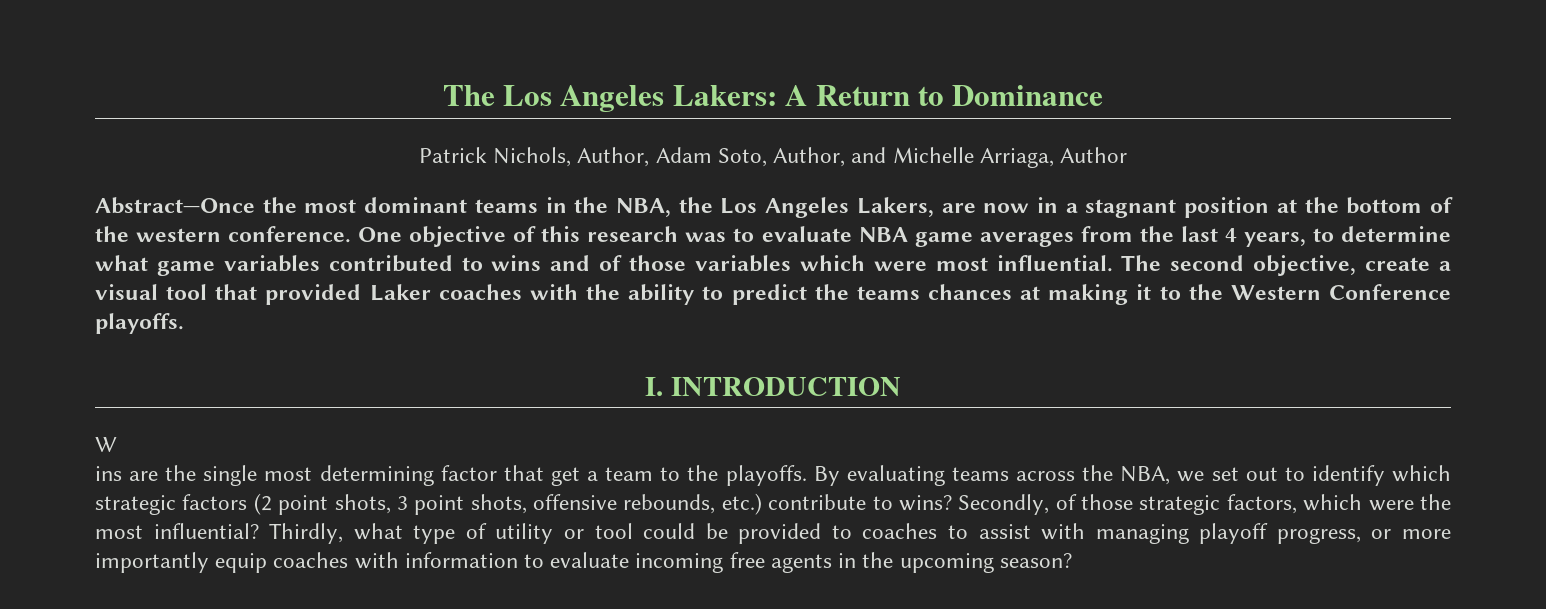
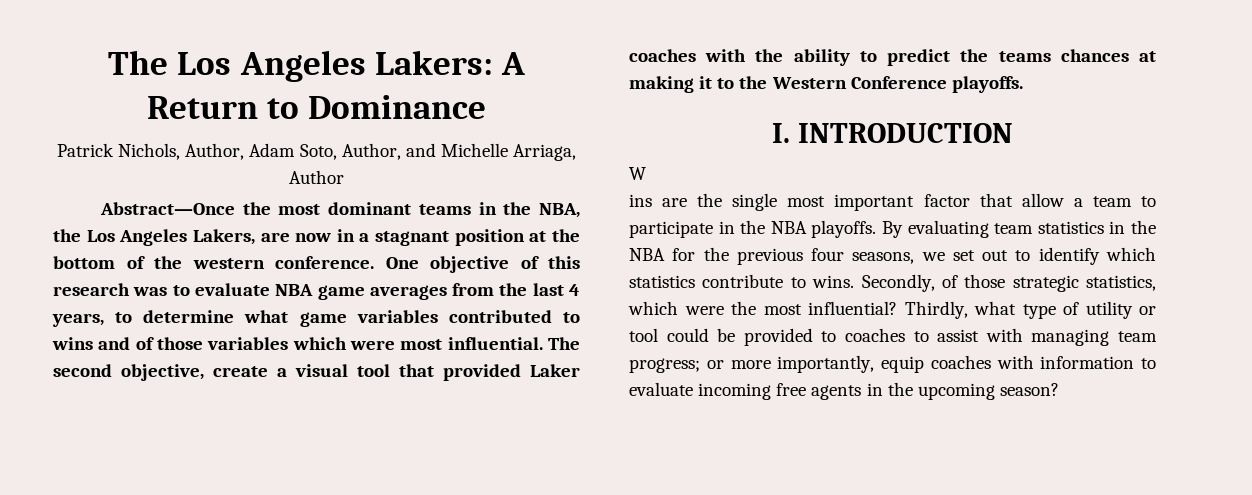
- ins are the single most determining factor that get a team to the playoffs. By evaluating teams across the NBA, we set out to identify which strategic factors (2 point shots, 3 point shots, offensive rebounds, etc.) contribute to wins?
+ ins are the single most important factor that allow a team to participate in the NBA playoffs. By evaluating team statistics in the NBA for the previous four seasons, we set out to identify which statistics contribute to wins.
- Secondly, of those strategic factors, which were the most influential?
+ Secondly, of those strategic statistics, which were the most influential?
- Thirdly, what type of utility or tool could be provided to coaches to assist with managing playoff progress, or more importantly equip coaches with information to evaluate incoming free agents in the upcoming season?
+ Thirdly, what type of utility or tool could be provided to coaches to assist with managing team progress; or more importantly, equip coaches with information to evaluate incoming free agents in the upcoming season?

